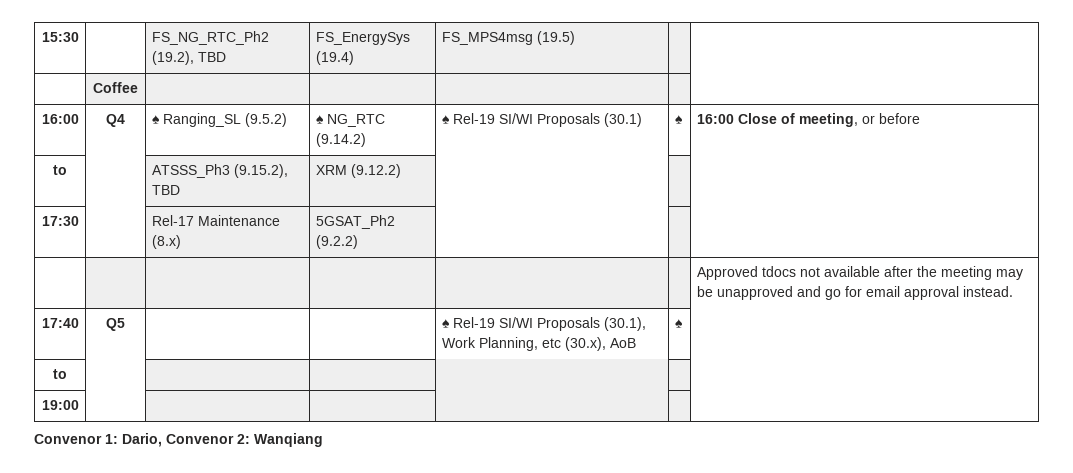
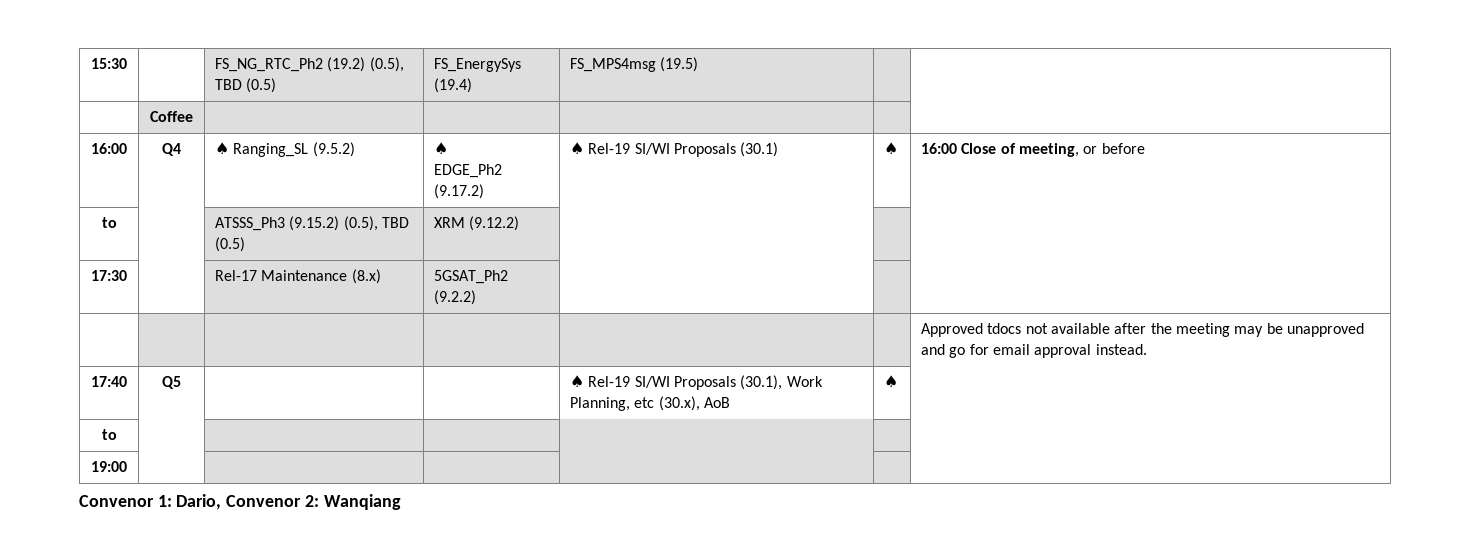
- 15:30 | | FS_NG_RTC_Ph2 (19.2), TBD | FS_EnergySys (19.4) | FS_MPS4msg (19.5) | |
+ 15:30 | | FS_NG_RTC_Ph2 (19.2) (0.5), TBD (0.5) | FS_EnergySys (19.4) | FS_MPS4msg (19.5) | |
- 16:00 | Q4 | ♠ Ranging_SL (9.5.2) | ♠ NG_RTC (9.14.2) | ♠ Rel-19 SI/WI Proposals (30.1) | ♠ | 16:00 Close of meeting, or before
+ 16:00 | Q4 | ♠ Ranging_SL (9.5.2) | ♠
+ EDGE_Ph2 (9.17.2) | ♠ Rel-19 SI/WI Proposals (30.1) | ♠ | 16:00 Close of meeting, or before
- to | | ATSSS_Ph3 (9.15.2), TBD | XRM (9.12.2) | | |
+ to | | ATSSS_Ph3 (9.15.2) (0.5), TBD (0.5) | XRM (9.12.2) | | |

